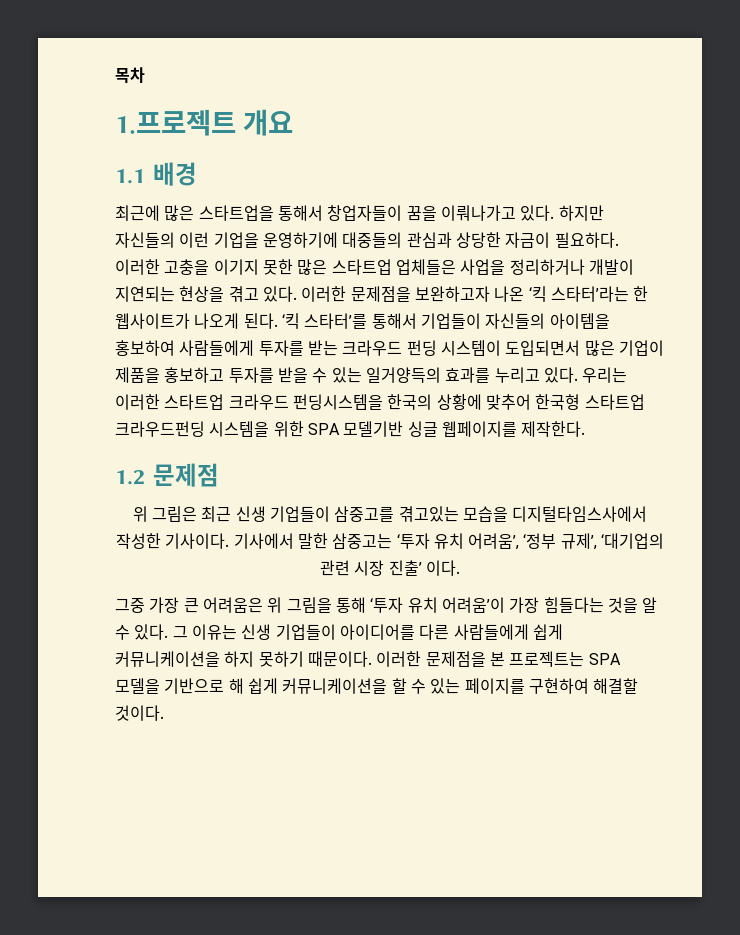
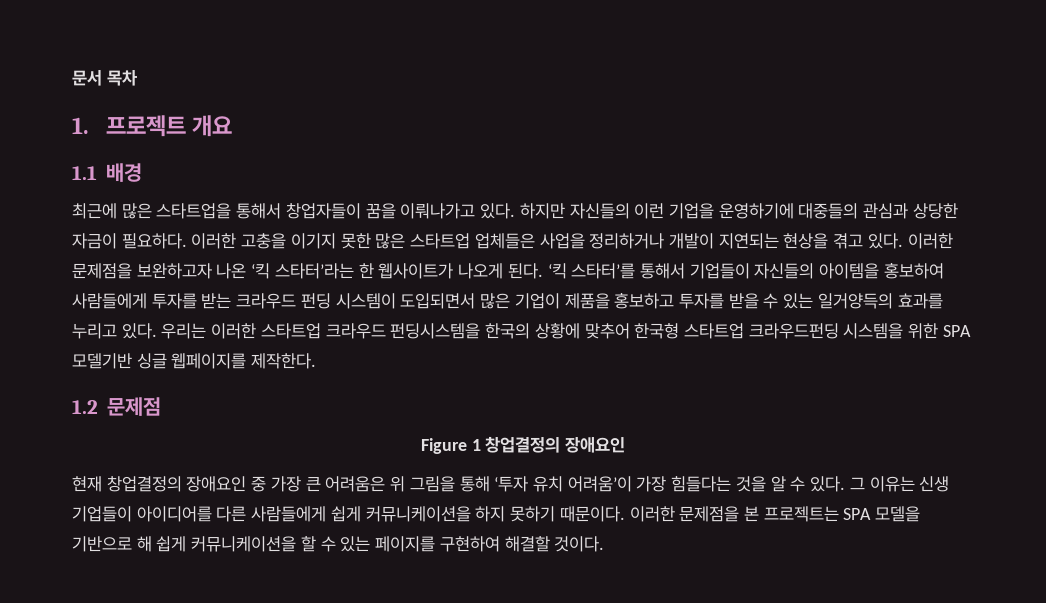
- 목차
+ 문서 목차
- 1.프로젝트 개요
+ 1. 프로젝트 개요
- 위 그림은 최근 신생 기업들이 삼중고를 겪고있는 모습을 디지털타임스사에서 작성한 기사이다. 기사에서 말한 삼중고는 ‘투자 유치 어려움’, ‘정부 규제’, ‘대기업의 관련 시장 진출’ 이다.
- 그중 가장 큰 어려움은 위 그림을 통해 ‘투자 유치 어려움’이 가장 힘들다는 것을 알 수 있다.
+ Figure 1 창업결정의 장애요인
+ 현재 창업결정의 장애요인 중 가장 큰 어려움은 위 그림을 통해 ‘투자 유치 어려움’이 가장 힘들다는 것을 알 수 있다.

